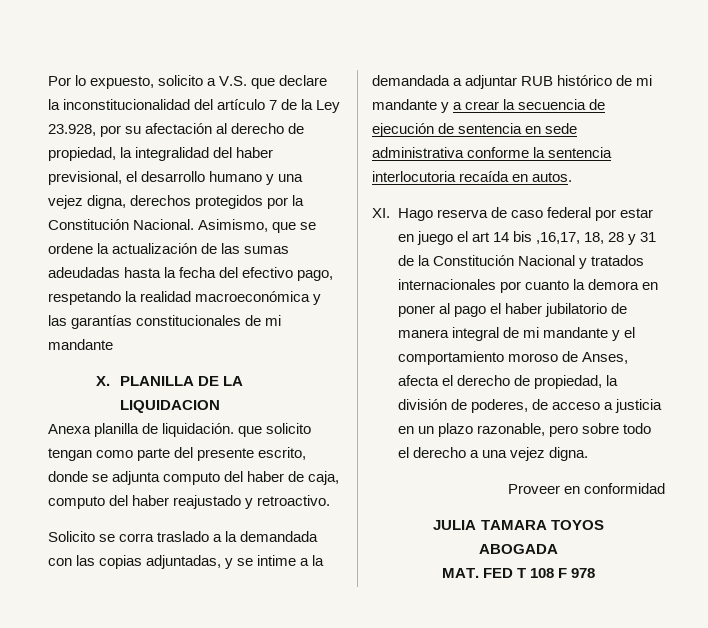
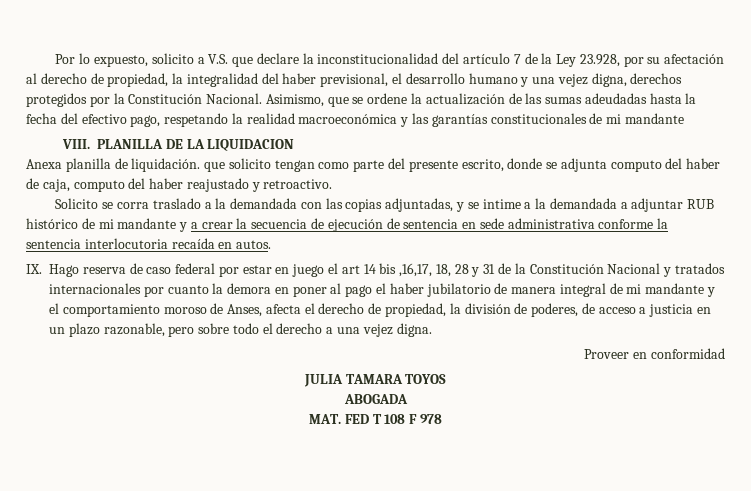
- X. PLANILLA DE LA LIQUIDACION
+ VIII. PLANILLA DE LA LIQUIDACION
- XI. Hago reserva de caso federal por estar en juego el art 14 bis ,16,17, 18, 28 y 31 de la Constitución Nacional y tratados internacionales por cuanto la demora en poner al pago el haber jubilatorio de manera integral de mi mandante y el comportamiento moroso de Anses, afecta el derecho de propiedad, la división de poderes, de acceso a justicia en un plazo razonable, pero sobre todo el derecho a una vejez digna.
+ IX. Hago reserva de caso federal por estar en juego el art 14 bis ,16,17, 18, 28 y 31 de la Constitución Nacional y tratados internacionales por cuanto la demora en poner al pago el haber jubilatorio de manera integral de mi mandante y el comportamiento moroso de Anses, afecta el derecho de propiedad, la división de poderes, de acceso a justicia en un plazo razonable, pero sobre todo el derecho a una vejez digna.

